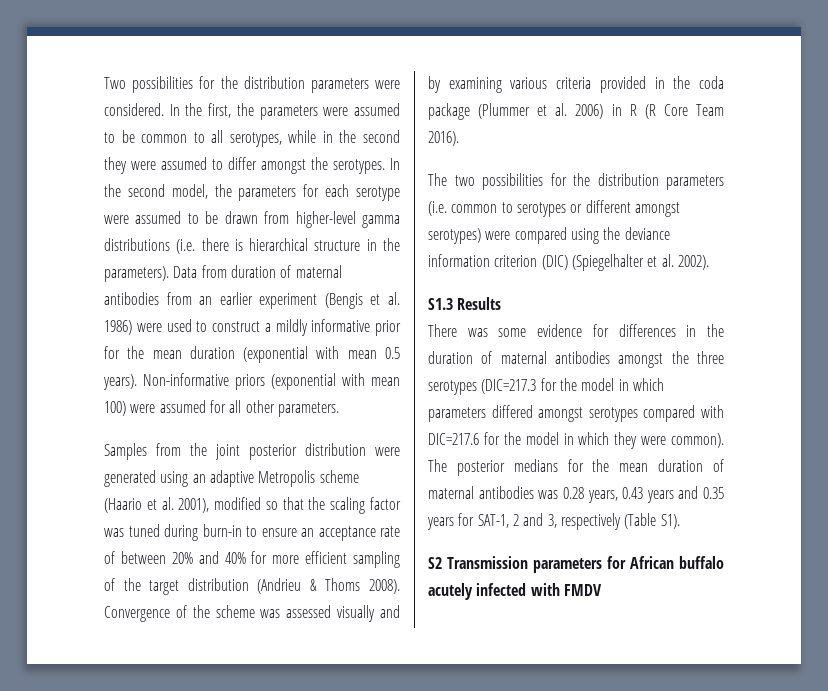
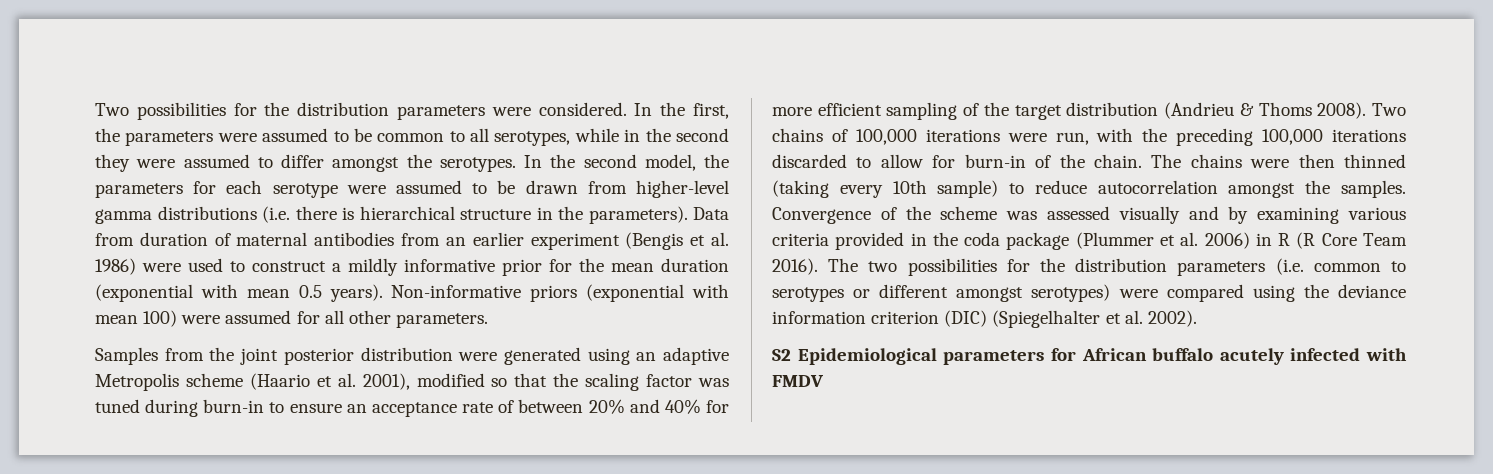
+ Two chains of 100,000 iterations were run, with the preceding 100,000 iterations discarded to allow for burn-in of the chain. The chains were then thinned (taking every 10th sample) to reduce autocorrelation amongst the samples.
- Convergence of the scheme was assessed visually and by examining various criteria provided in the coda package (Plummer et al. 2006) in R (R Core Team 2016).
- The two possibilities for the distribution parameters (i.e. common to serotypes or different amongst serotypes) were compared using the deviance information criterion (DIC) (Spiegelhalter et al. 2002).
+ Convergence of the scheme was assessed visually and by examining various criteria provided in the coda package (Plummer et al. 2006) in R (R Core Team 2016). The two possibilities for the distribution parameters (i.e. common to serotypes or different amongst serotypes) were compared using the deviance information criterion (DIC) (Spiegelhalter et al. 2002).
- S1.3 Results
- There was some evidence for differences in the duration of maternal antibodies amongst the three serotypes (DIC=217.3 for the model in which parameters differed amongst serotypes compared with DIC=217.6 for the model in which they were common). The posterior medians for the mean duration of maternal antibodies was 0.28 years, 0.43 years and 0.35 years for SAT-1, 2 and 3, respectively (Table S1).
- S2 Transmission parameters for African buffalo acutely infected with FMDV
+ S2 Epidemiological parameters for African buffalo acutely infected with FMDV

